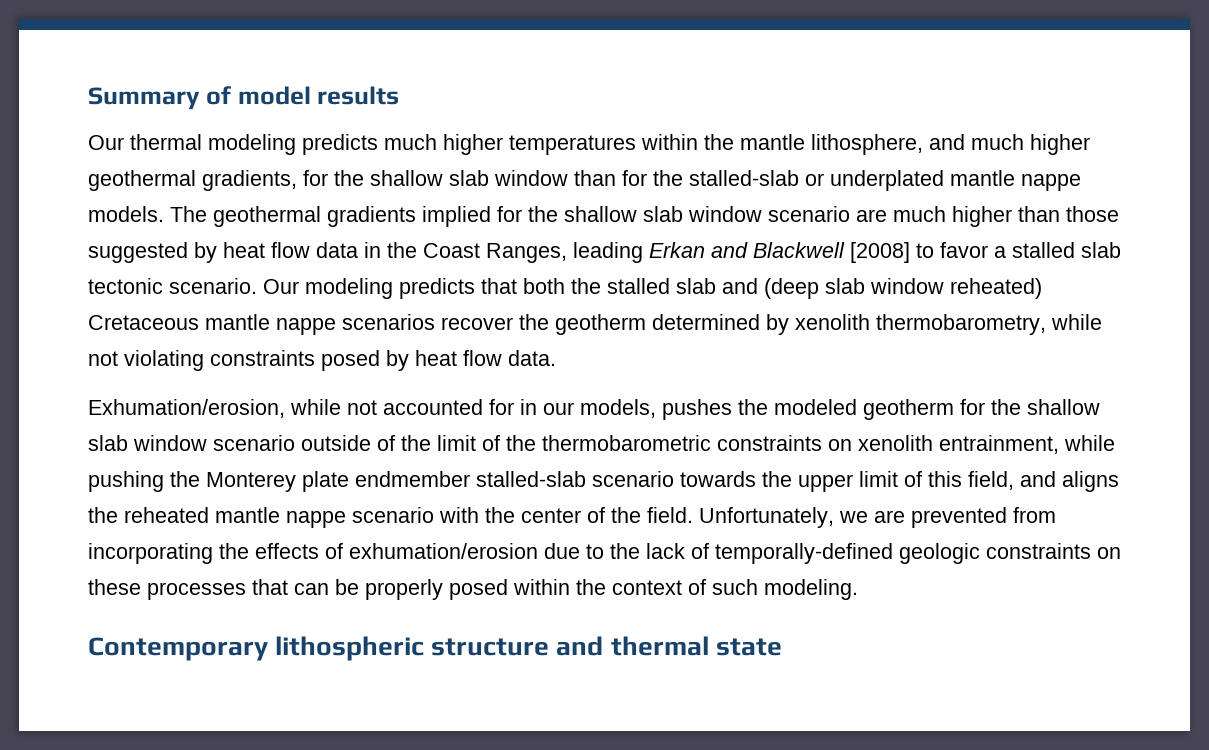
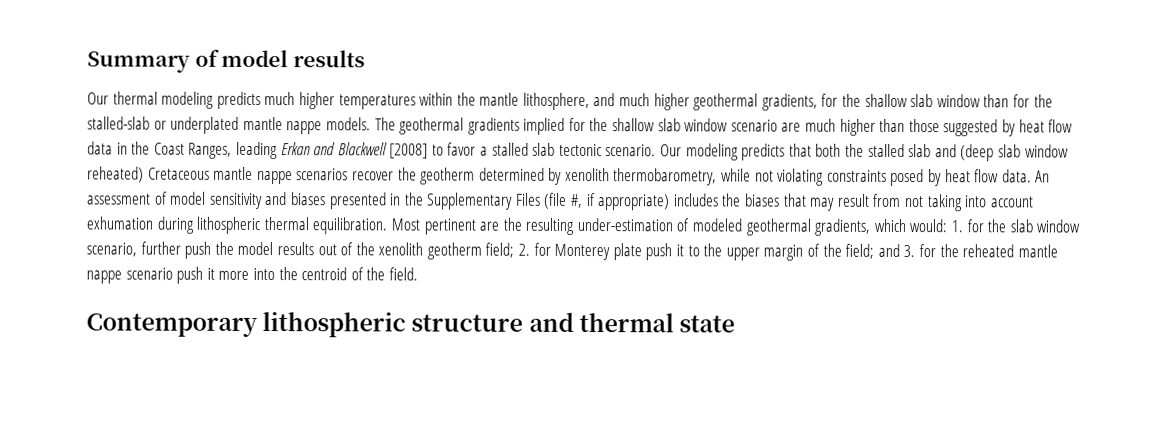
- Our modeling predicts that both the stalled slab and (deep slab window reheated) Cretaceous mantle nappe scenarios recover the geotherm determined by xenolith thermobarometry, while not violating constraints posed by heat flow data.
- Exhumation/erosion, while not accounted for in our models, pushes the modeled geotherm for the shallow slab window scenario outside of the limit of the thermobarometric constraints on xenolith entrainment, while pushing the Monterey plate endmember stalled-slab scenario towards the upper limit of this field, and aligns the reheated mantle nappe scenario with the center of the field. Unfortunately, we are prevented from incorporating the effects of exhumation/erosion due to the lack of temporally-defined geologic constraints on these processes that can be properly posed within the context of such modeling.
+ Our modeling predicts that both the stalled slab and (deep slab window reheated) Cretaceous mantle nappe scenarios recover the geotherm determined by xenolith thermobarometry, while not violating constraints posed by heat flow data. An assessment of model sensitivity and biases presented in the Supplementary Files (file #, if appropriate) includes the biases that may result from not taking into account exhumation during lithospheric thermal equilibration. Most pertinent are the resulting under-estimation of modeled geothermal gradients, which would: 1. for the slab window scenario, further push the model results out of the xenolith geotherm field; 2. for Monterey plate push it to the upper margin of the field; and 3. for the reheated mantle nappe scenario push it more into the centroid of the field.

